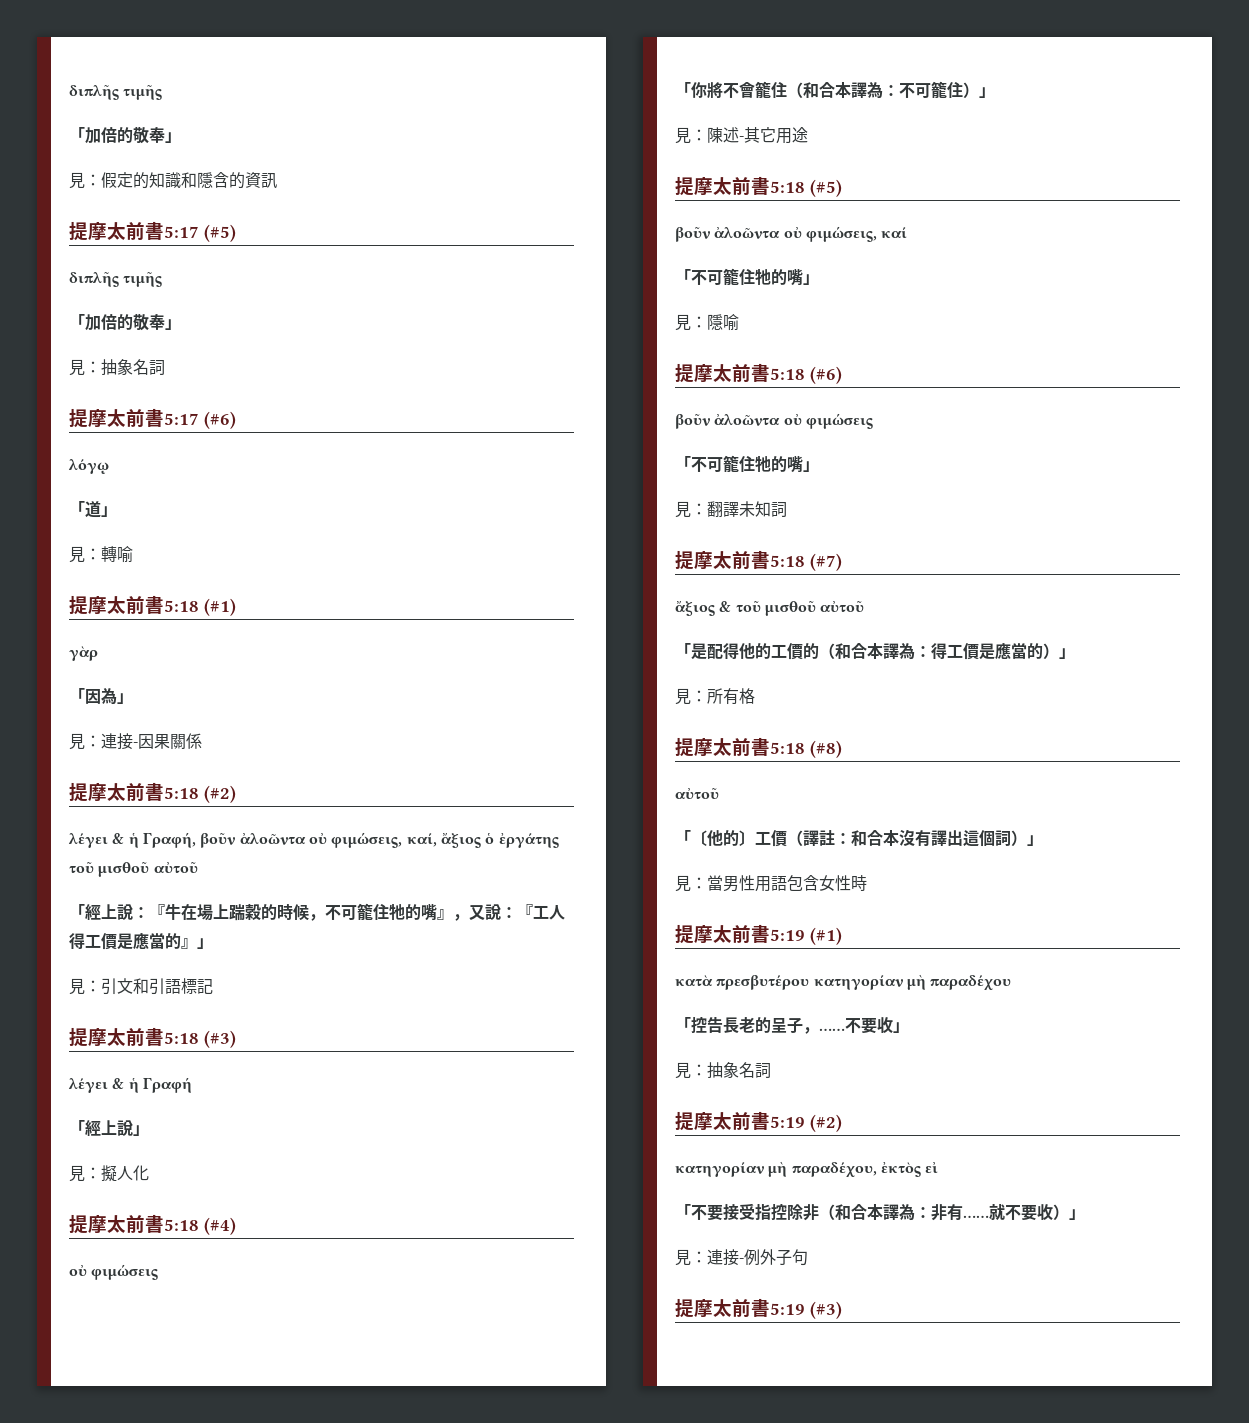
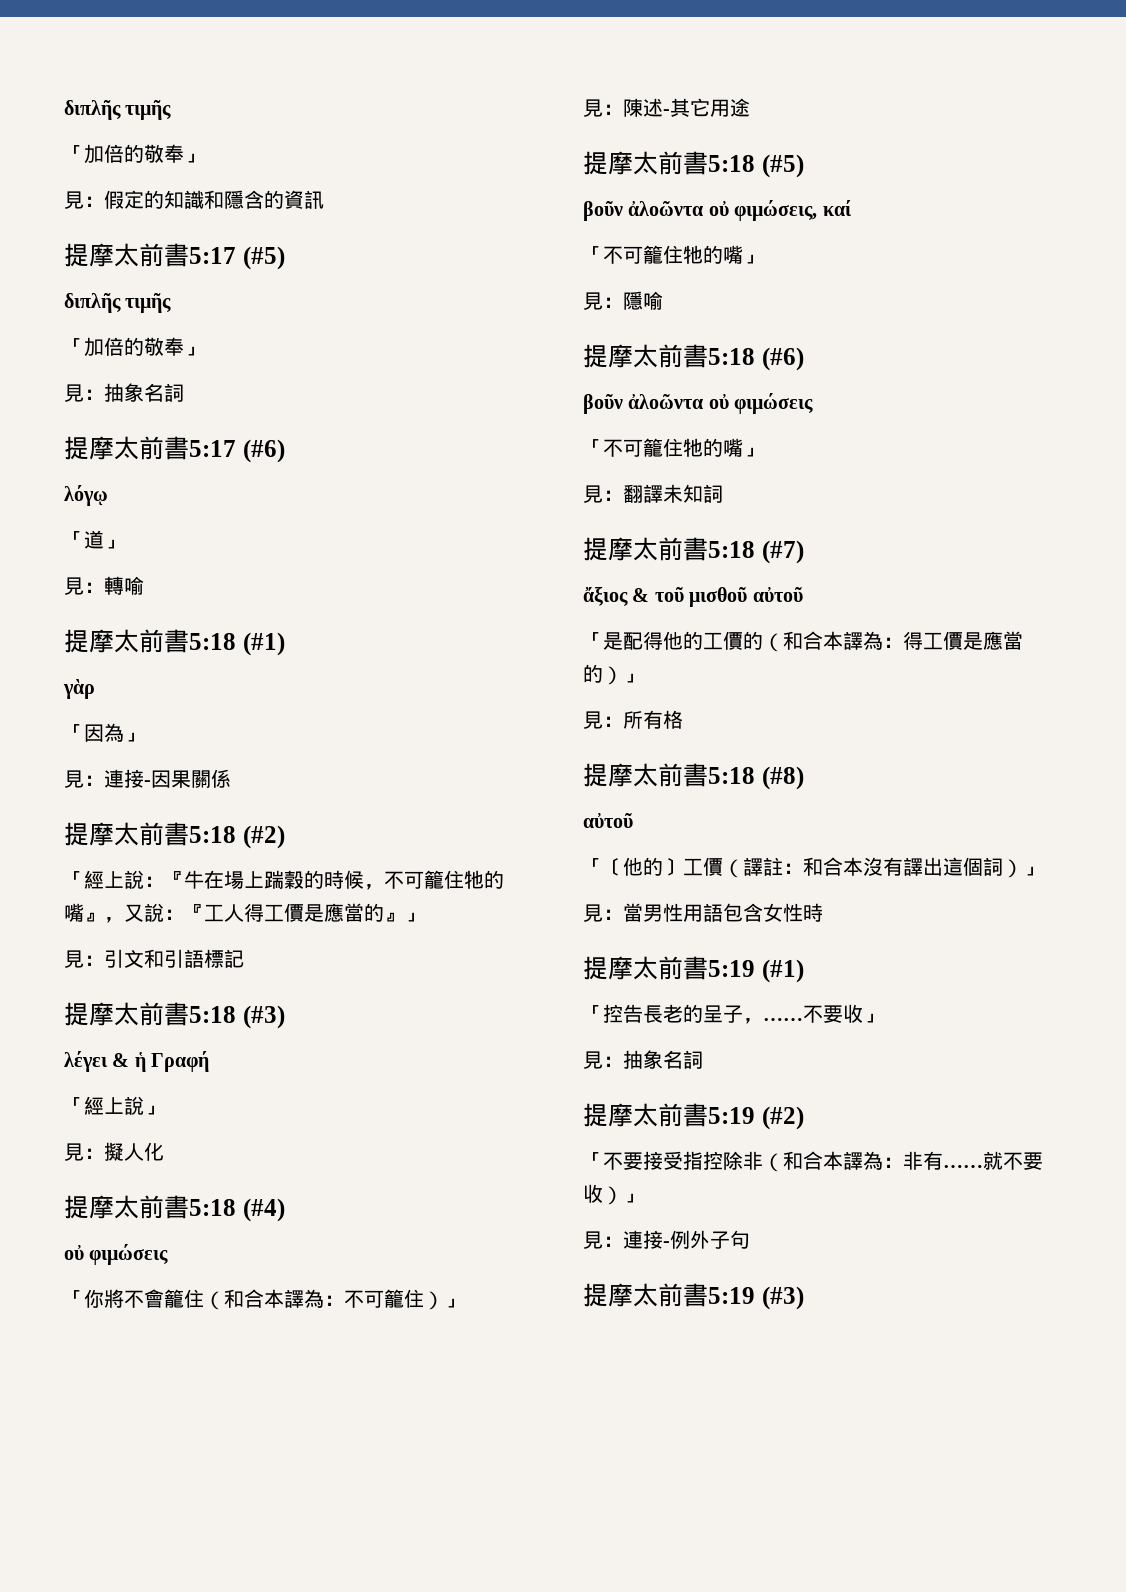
- λέγει & ἡ Γραφή, βοῦν ἀλοῶντα οὐ φιμώσεις, καί, ἄξιος ὁ ἐργάτης τοῦ μισθοῦ αὐτοῦ
- κατὰ πρεσβυτέρου κατηγορίαν μὴ παραδέχου
- κατηγορίαν μὴ παραδέχου, ἐκτὸς εἰ

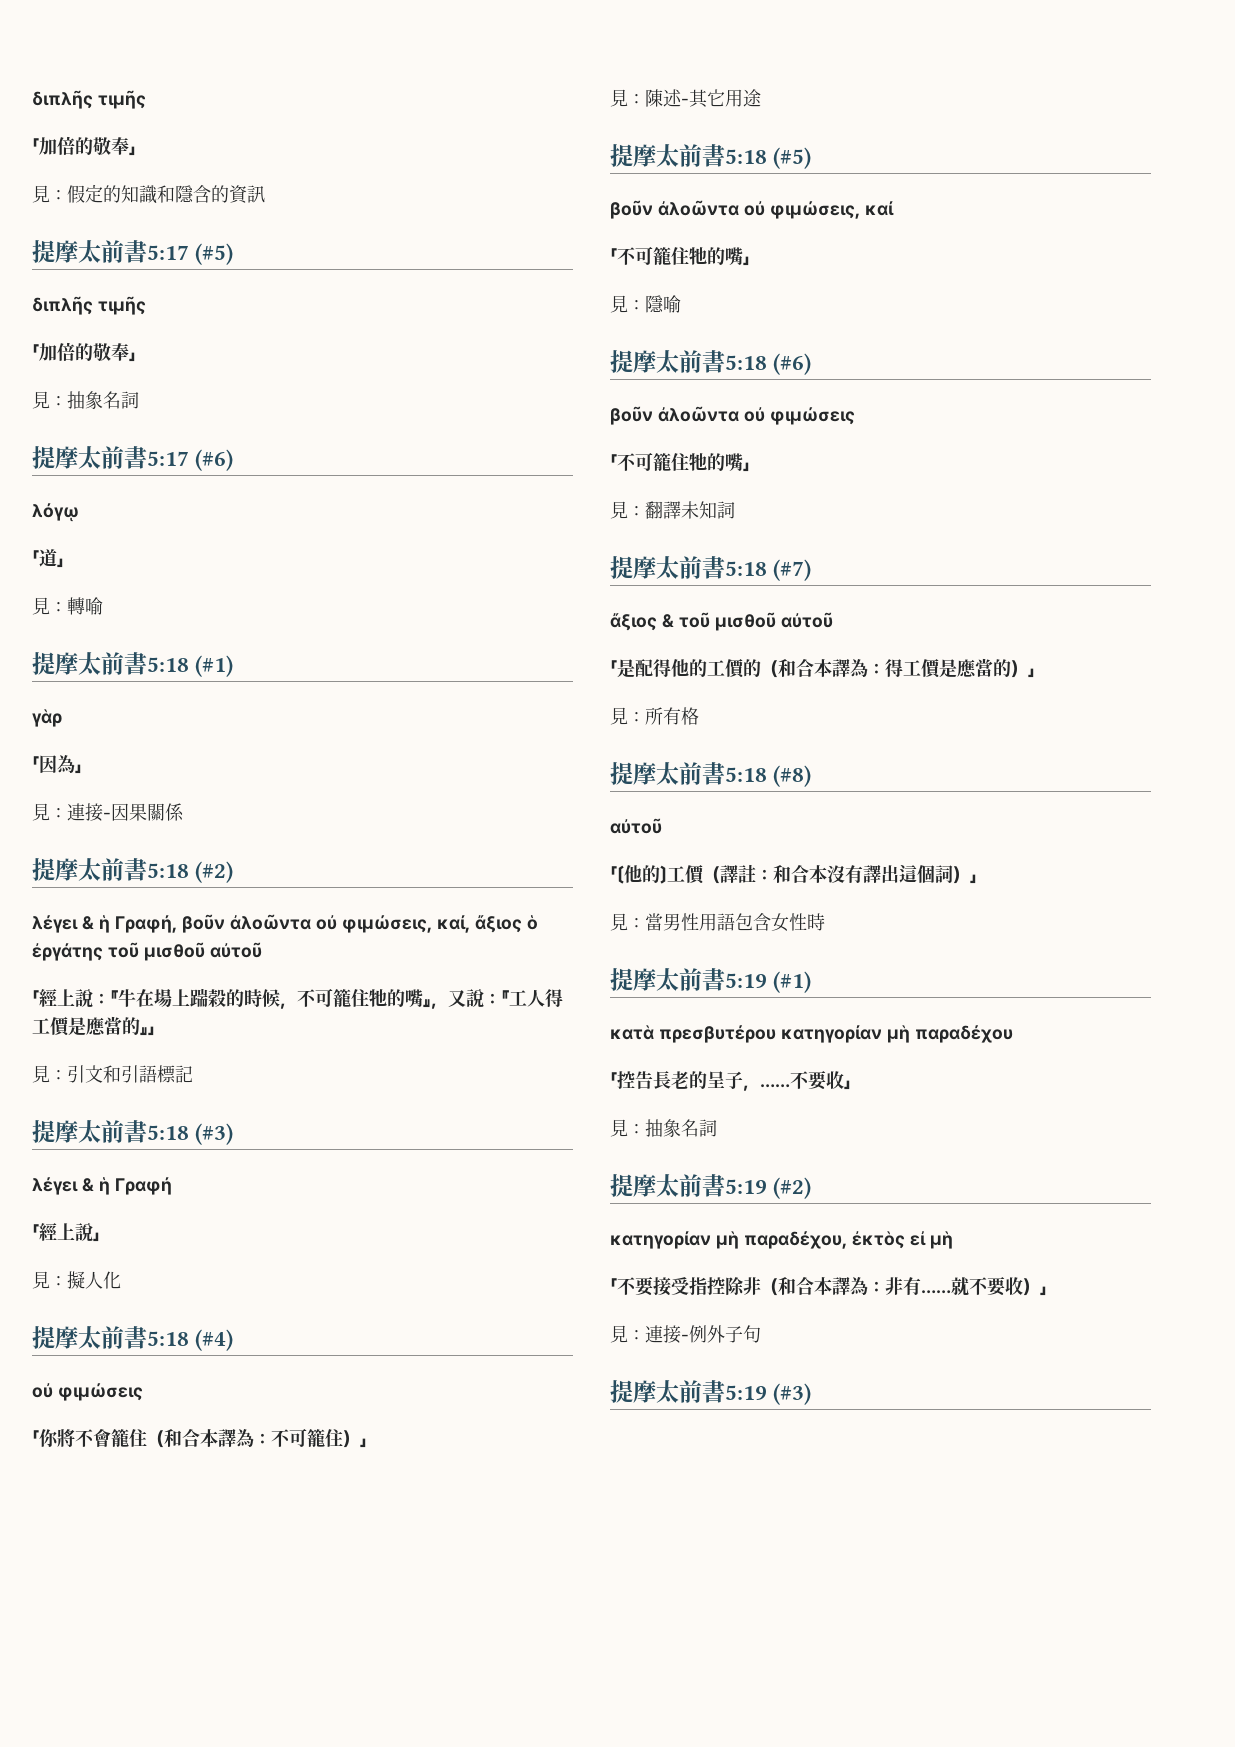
+ λέγει & ἡ Γραφή, βοῦν ἀλοῶντα οὐ φιμώσεις, καί, ἄξιος ὁ ἐργάτης τοῦ μισθοῦ αὐτοῦ
+ κατὰ πρεσβυτέρου κατηγορίαν μὴ παραδέχου
+ κατηγορίαν μὴ παραδέχου, ἐκτὸς εἰ μὴ

